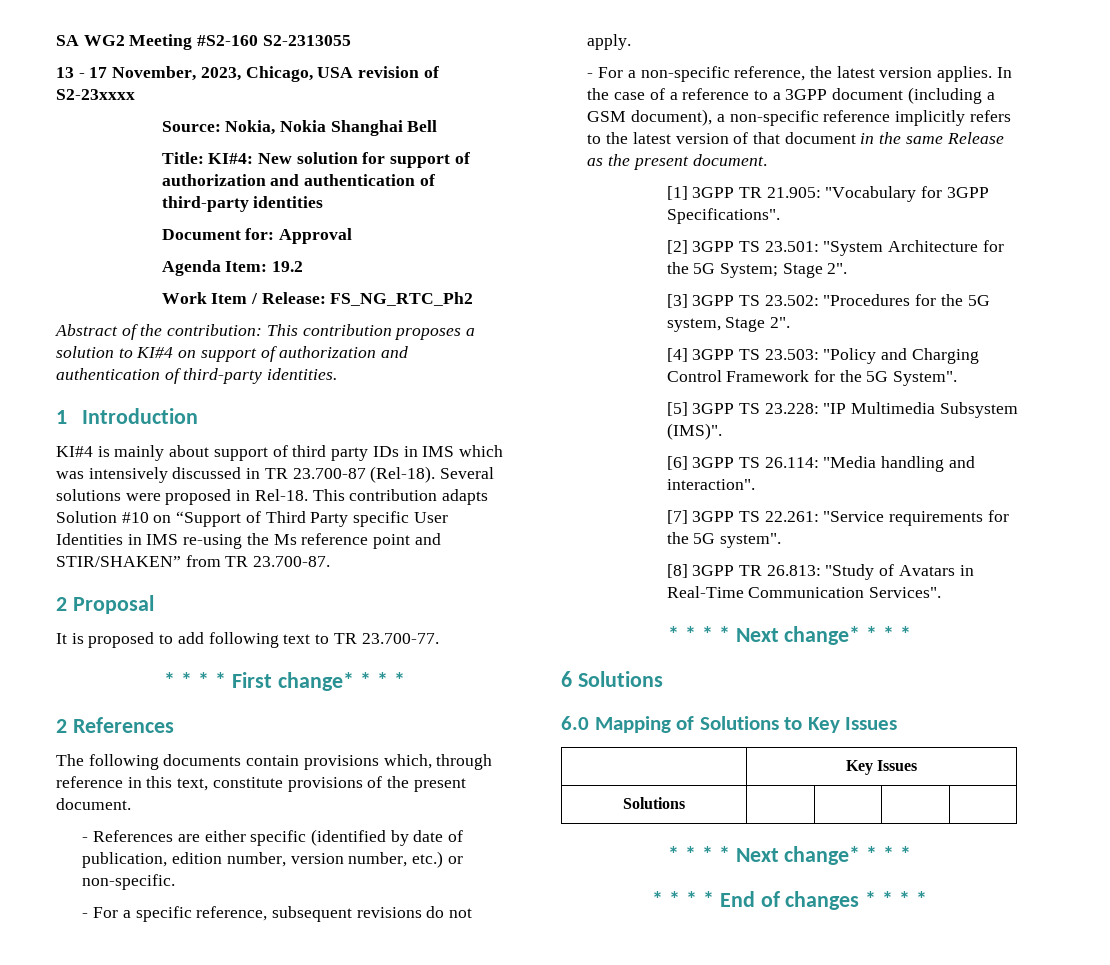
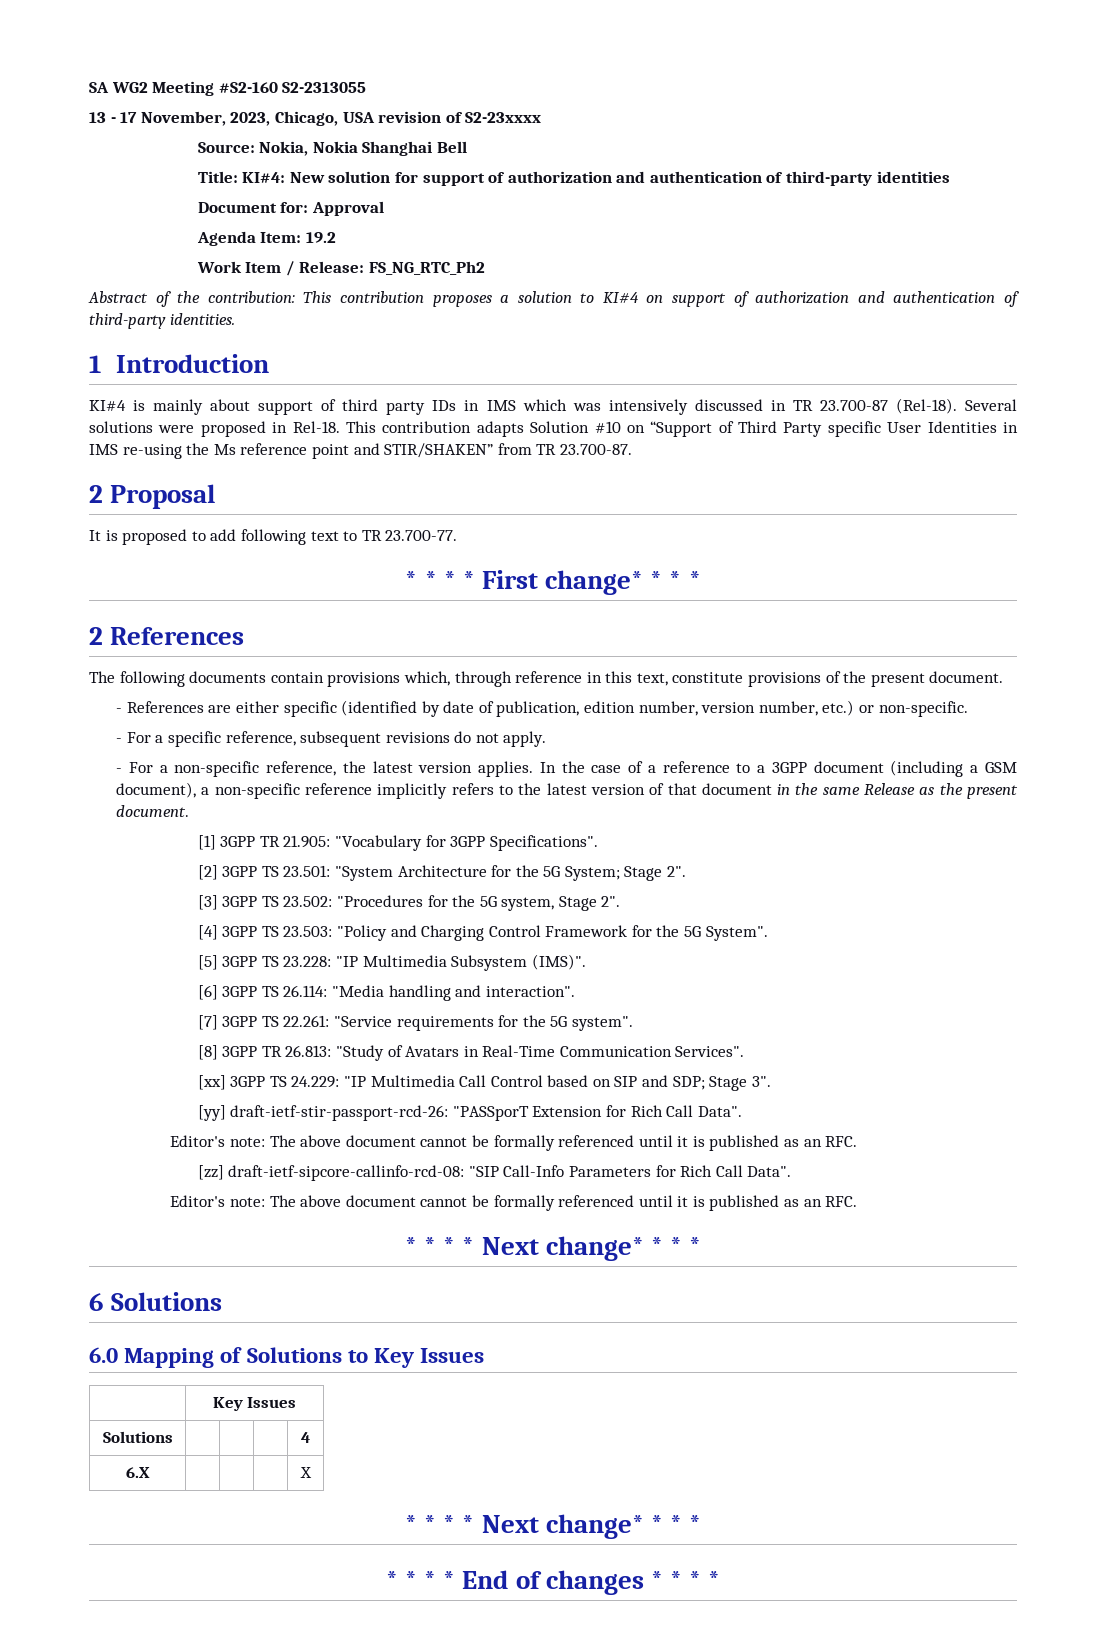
+ [xx] 3GPP TS 24.229: "IP Multimedia Call Control based on SIP and SDP; Stage 3".
+ [yy] draft-ietf-stir-passport-rcd-26: "PASSporT Extension for Rich Call Data".
+ Editor's note: The above document cannot be formally referenced until it is published as an RFC.
+ [zz] draft-ietf-sipcore-callinfo-rcd-08: "SIP Call-Info Parameters for Rich Call Data".
+ Editor's note: The above document cannot be formally referenced until it is published as an RFC.
- Solutions | | | |
+ Solutions | | | | 4
+ 6.X | | | | X

